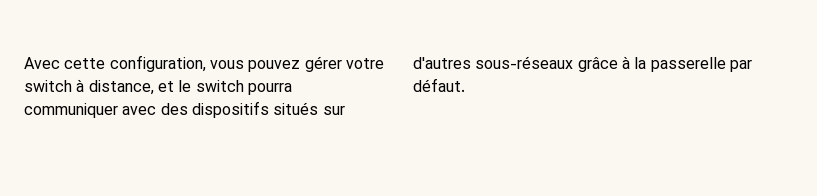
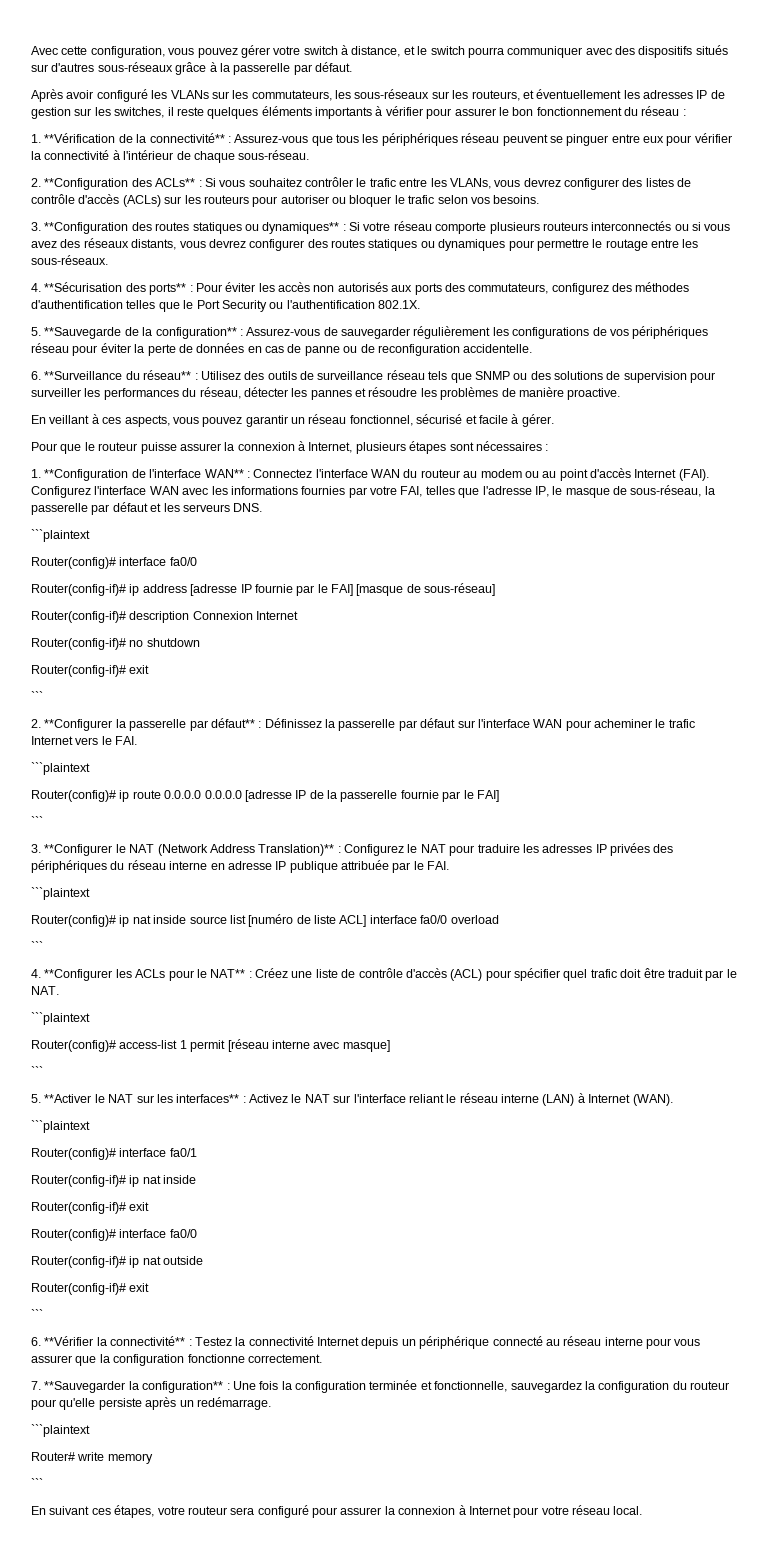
+ Après avoir configuré les VLANs sur les commutateurs, les sous-réseaux sur les routeurs, et éventuellement les adresses IP de gestion sur les switches, il reste quelques éléments importants à vérifier pour assurer le bon fonctionnement du réseau :
+ 1. **Vérification de la connectivité** : Assurez-vous que tous les périphériques réseau peuvent se pinguer entre eux pour vérifier la connectivité à l'intérieur de chaque sous-réseau.
+ 2. **Configuration des ACLs** : Si vous souhaitez contrôler le trafic entre les VLANs, vous devrez configurer des listes de contrôle d'accès (ACLs) sur les routeurs pour autoriser ou bloquer le trafic selon vos besoins.
+ 3. **Configuration des routes statiques ou dynamiques** : Si votre réseau comporte plusieurs routeurs interconnectés ou si vous avez des réseaux distants, vous devrez configurer des routes statiques ou dynamiques pour permettre le routage entre les sous-réseaux.
+ 4. **Sécurisation des ports** : Pour éviter les accès non autorisés aux ports des commutateurs, configurez des méthodes d'authentification telles que le Port Security ou l'authentification 802.1X.
+ 5. **Sauvegarde de la configuration** : Assurez-vous de sauvegarder régulièrement les configurations de vos périphériques réseau pour éviter la perte de données en cas de panne ou de reconfiguration accidentelle.
+ 6. **Surveillance du réseau** : Utilisez des outils de surveillance réseau tels que SNMP ou des solutions de supervision pour surveiller les performances du réseau, détecter les pannes et résoudre les problèmes de manière proactive.
+ En veillant à ces aspects, vous pouvez garantir un réseau fonctionnel, sécurisé et facile à gérer.
+ Pour que le routeur puisse assurer la connexion à Internet, plusieurs étapes sont nécessaires :
+ 1. **Configuration de l'interface WAN** : Connectez l'interface WAN du routeur au modem ou au point d'accès Internet (FAI). Configurez l'interface WAN avec les informations fournies par votre FAI, telles que l'adresse IP, le masque de sous-réseau, la passerelle par défaut et les serveurs DNS.
+ ```plaintext
+ Router(config)# interface fa0/0
+ Router(config-if)# ip address [adresse IP fournie par le FAI] [masque de sous-réseau]
+ Router(config-if)# description Connexion Internet
+ Router(config-if)# no shutdown
+ Router(config-if)# exit
+ ```
+ 2. **Configurer la passerelle par défaut** : Définissez la passerelle par défaut sur l'interface WAN pour acheminer le trafic Internet vers le FAI.
+ ```plaintext
+ Router(config)# ip route 0.0.0.0 0.0.0.0 [adresse IP de la passerelle fournie par le FAI]
+ ```
+ 3. **Configurer le NAT (Network Address Translation)** : Configurez le NAT pour traduire les adresses IP privées des périphériques du réseau interne en adresse IP publique attribuée par le FAI.
+ ```plaintext
+ Router(config)# ip nat inside source list [numéro de liste ACL] interface fa0/0 overload
+ ```
+ 4. **Configurer les ACLs pour le NAT** : Créez une liste de contrôle d'accès (ACL) pour spécifier quel trafic doit être traduit par le NAT.
+ ```plaintext
+ Router(config)# access-list 1 permit [réseau interne avec masque]
+ ```
+ 5. **Activer le NAT sur les interfaces** : Activez le NAT sur l'interface reliant le réseau interne (LAN) à Internet (WAN).
+ ```plaintext
+ Router(config)# interface fa0/1
+ Router(config-if)# ip nat inside
+ Router(config-if)# exit
+ Router(config)# interface fa0/0
+ Router(config-if)# ip nat outside
+ Router(config-if)# exit
+ ```
+ 6. **Vérifier la connectivité** : Testez la connectivité Internet depuis un périphérique connecté au réseau interne pour vous assurer que la configuration fonctionne correctement.
+ 7. **Sauvegarder la configuration** : Une fois la configuration terminée et fonctionnelle, sauvegardez la configuration du routeur pour qu'elle persiste après un redémarrage.
+ ```plaintext
+ Router# write memory
+ ```
+ En suivant ces étapes, votre routeur sera configuré pour assurer la connexion à Internet pour votre réseau local.

